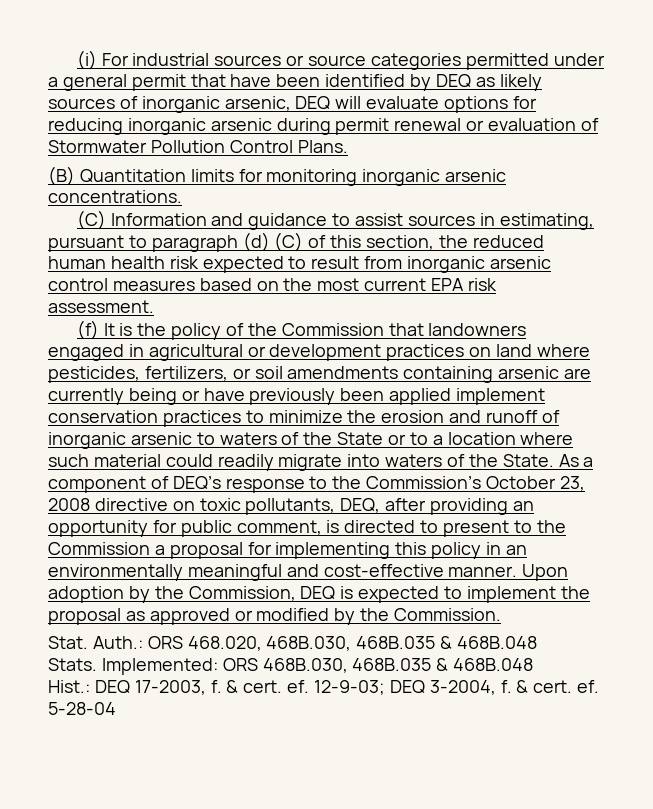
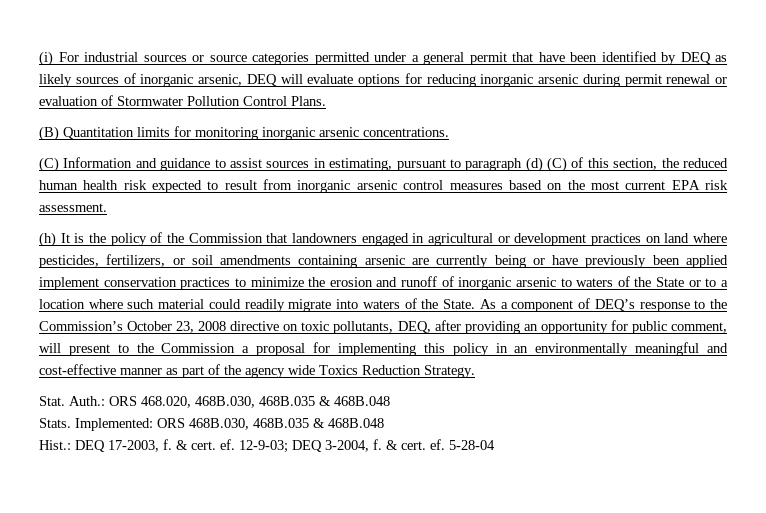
- (f) It is the policy of the Commission that landowners engaged in agricultural or development practices on land where pesticides, fertilizers, or soil amendments containing arsenic are currently being or have previously been applied implement conservation practices to minimize the erosion and runoff of inorganic arsenic to waters of the State or to a location where such material could readily migrate into waters of the State.
+ (h) It is the policy of the Commission that landowners engaged in agricultural or development practices on land where pesticides, fertilizers, or soil amendments containing arsenic are currently being or have previously been applied implement conservation practices to minimize the erosion and runoff of inorganic arsenic to waters of the State or to a location where such material could readily migrate into waters of the State.
- As a component of DEQ’s response to the Commission’s October 23, 2008 directive on toxic pollutants, DEQ, after providing an opportunity for public comment, is directed to present to the Commission a proposal for implementing this policy in an environmentally meaningful and cost-effective manner. Upon adoption by the Commission, DEQ is expected to implement the proposal as approved or modified by the Commission.
+ As a component of DEQ’s response to the Commission’s October 23, 2008 directive on toxic pollutants, DEQ, after providing an opportunity for public comment, will present to the Commission a proposal for implementing this policy in an environmentally meaningful and cost-effective manner as part of the agency wide Toxics Reduction Strategy.

